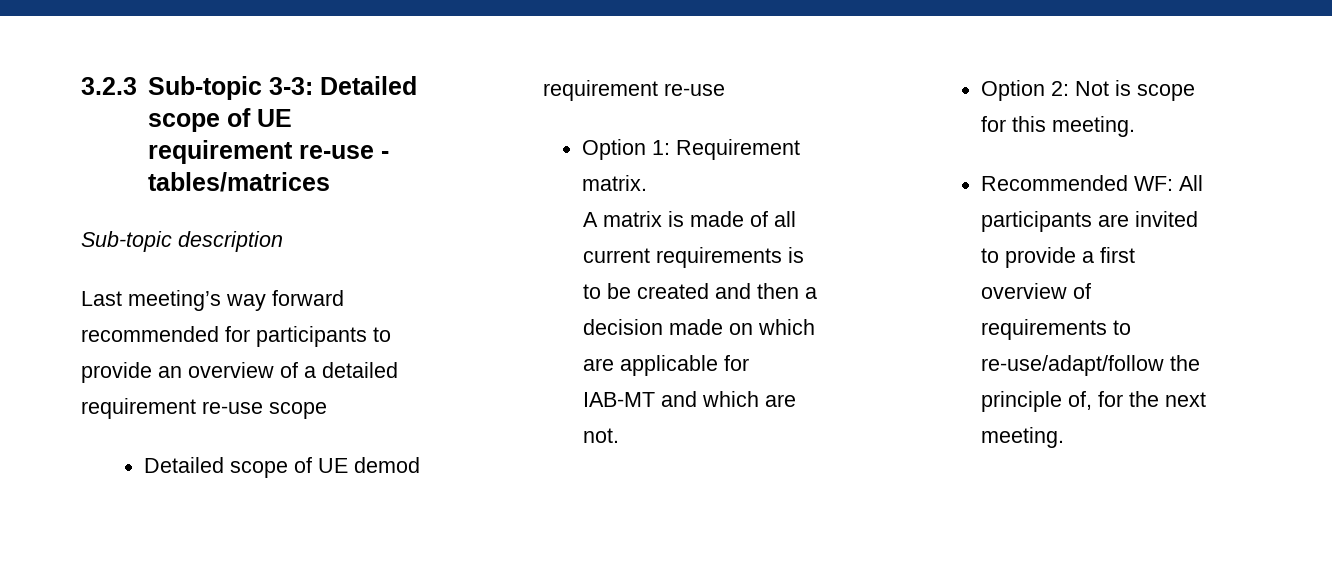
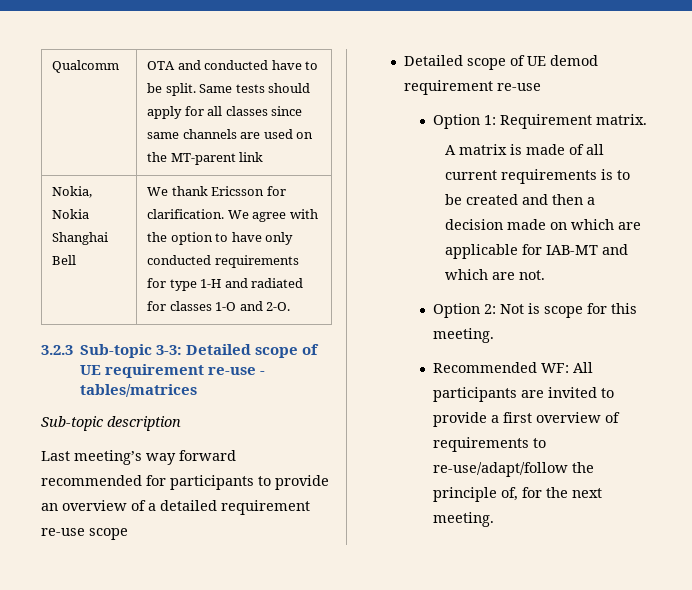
+ Qualcomm | OTA and conducted have to be split. Same tests should apply for all classes since same channels are used on the MT-parent link
+ Nokia, Nokia Shanghai Bell | We thank Ericsson for clarification. We agree with the option to have only conducted requirements for type 1-H and radiated for classes 1-O and 2-O.

